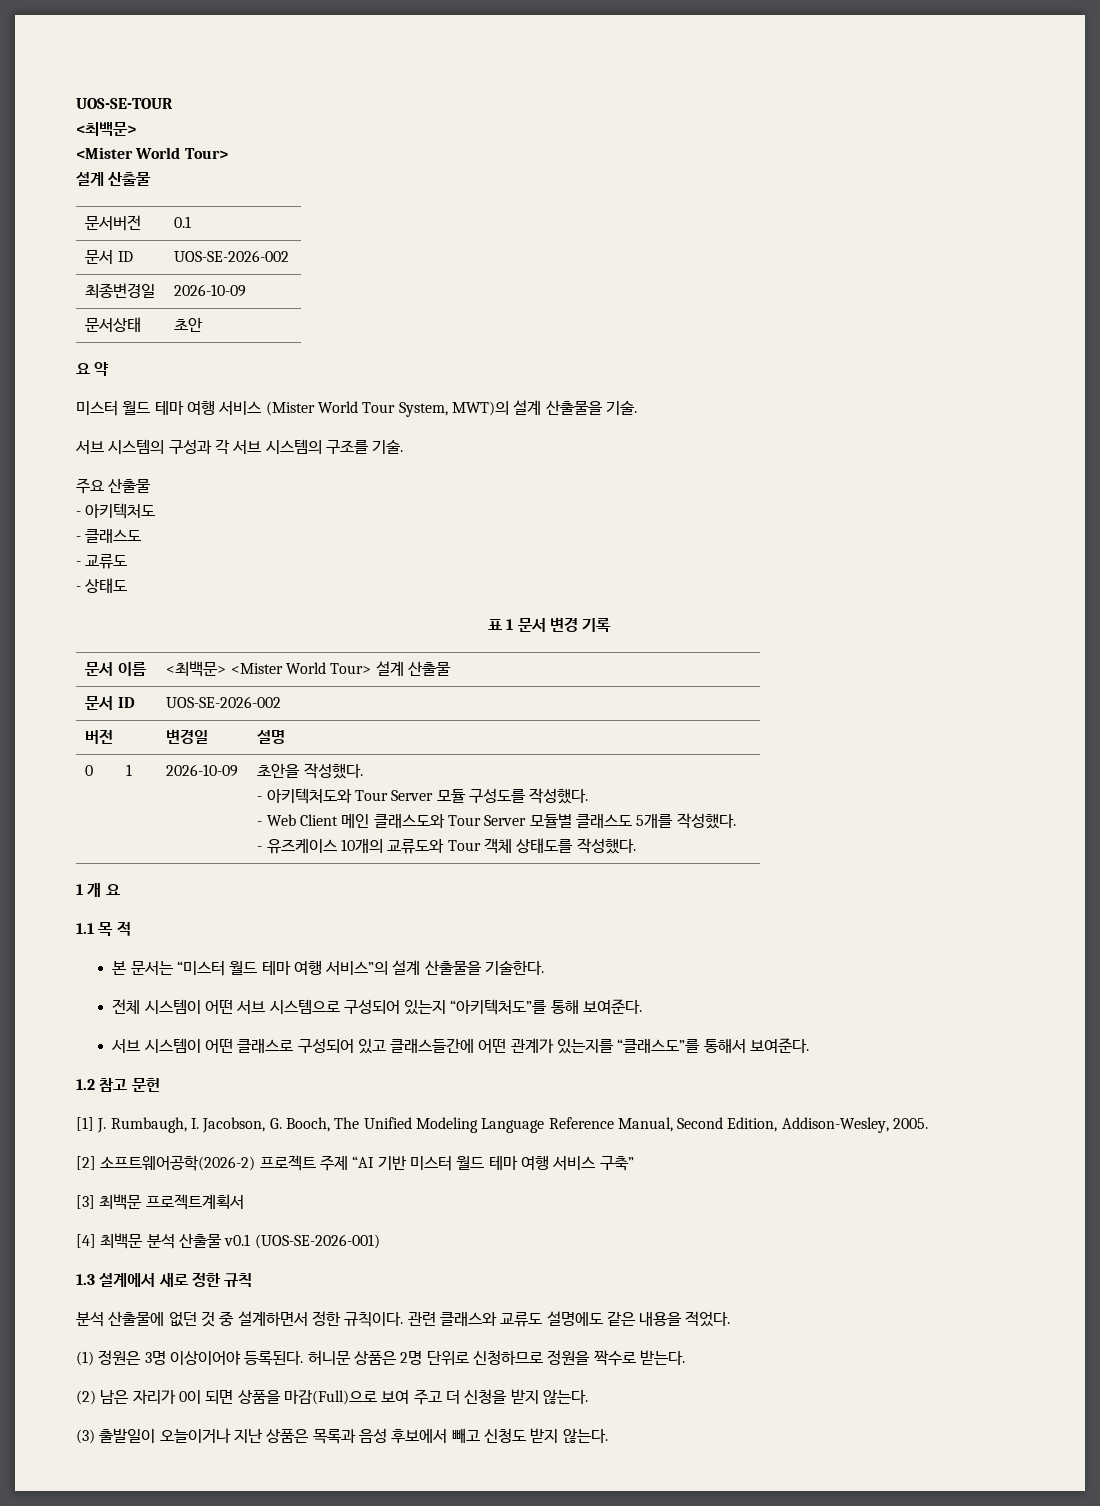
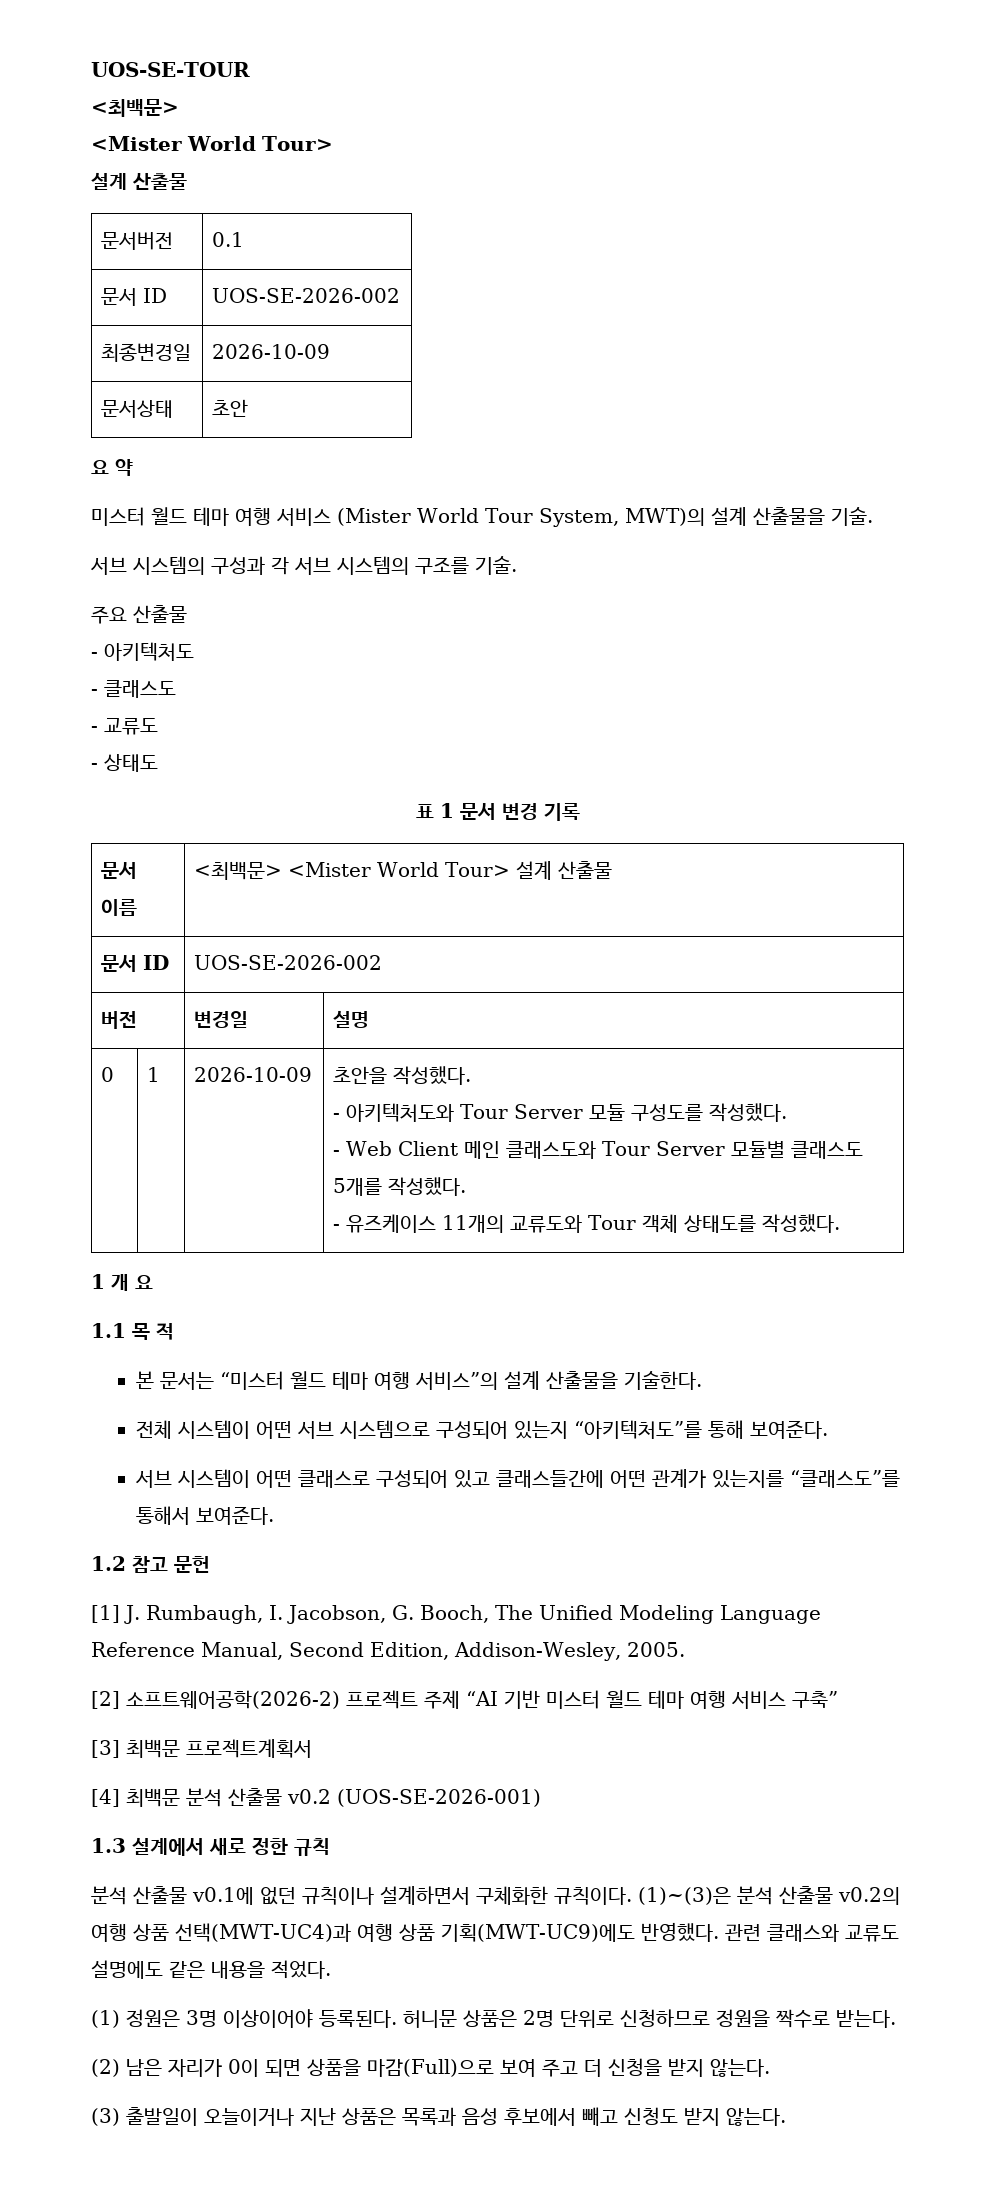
  0 | 1 | 2026-10-09 | 초안을 작성했다.
  - 아키텍처도와 Tour Server 모듈 구성도를 작성했다.
  - Web Client 메인 클래스도와 Tour Server 모듈별 클래스도 5개를 작성했다.
- - 유즈케이스 10개의 교류도와 Tour 객체 상태도를 작성했다.
+ - 유즈케이스 11개의 교류도와 Tour 객체 상태도를 작성했다.
- [4] 최백문 분석 산출물 v0.1 (UOS-SE-2026-001)
+ [4] 최백문 분석 산출물 v0.2 (UOS-SE-2026-001)
- 분석 산출물에 없던 것 중 설계하면서 정한 규칙이다.
+ 분석 산출물 v0.1에 없던 규칙이나 설계하면서 구체화한 규칙이다. (1)~(3)은 분석 산출물 v0.2의 여행 상품 선택(MWT-UC4)과 여행 상품 기획(MWT-UC9)에도 반영했다.

